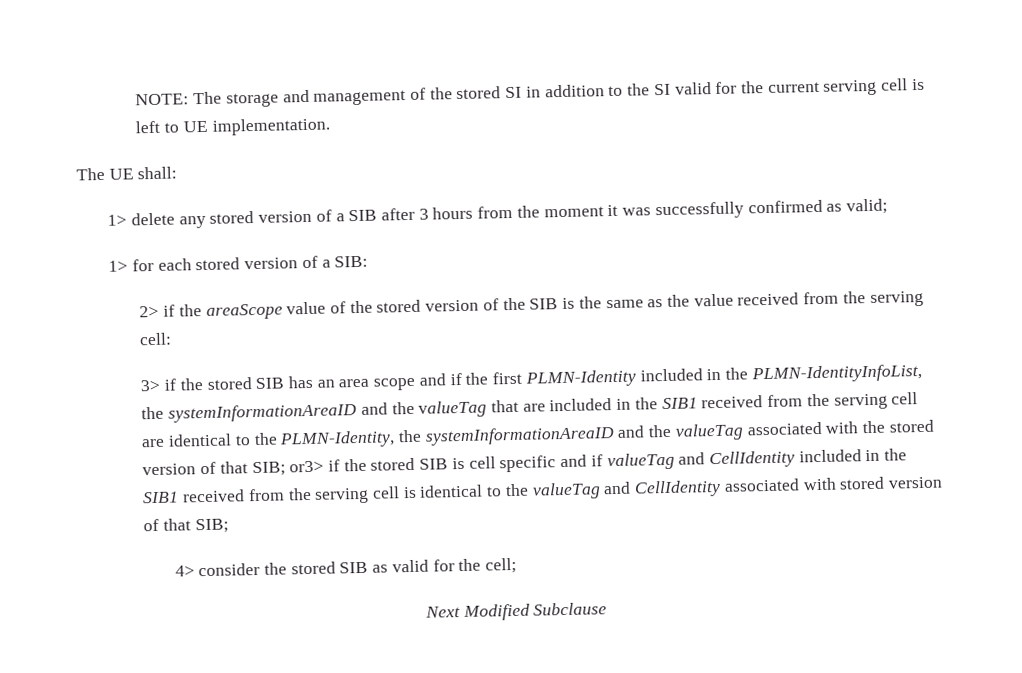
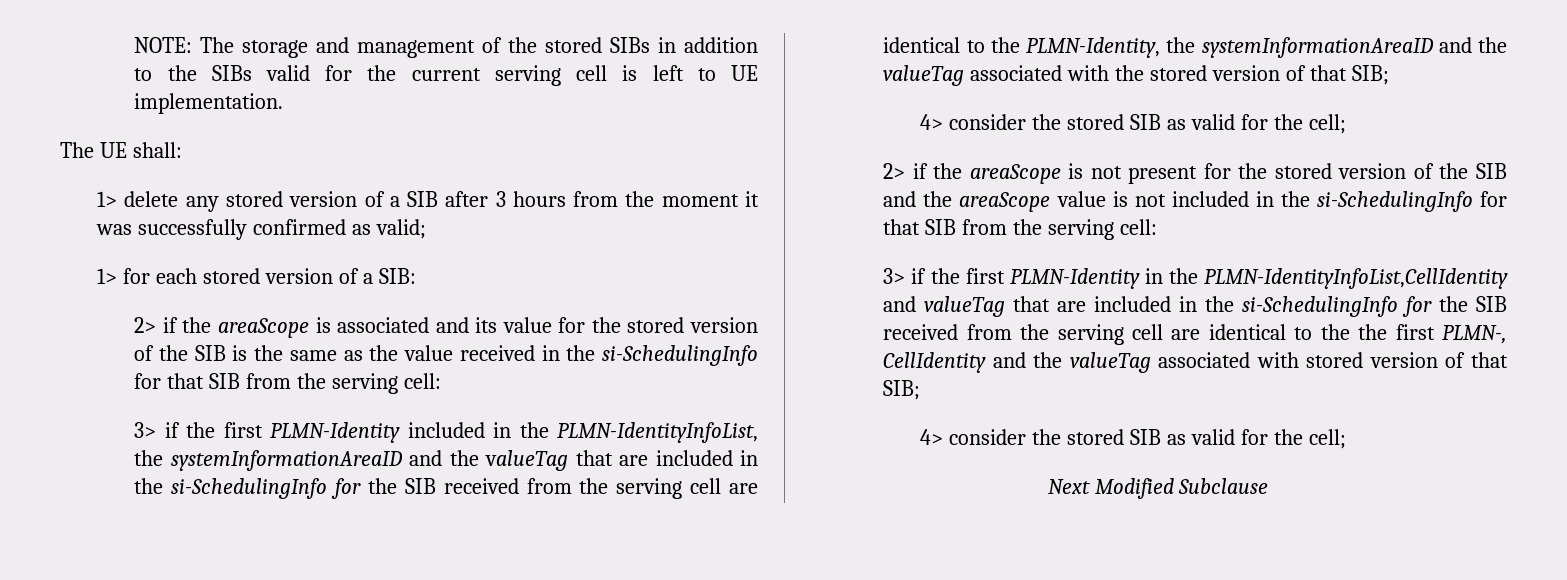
- NOTE: The storage and management of the stored SI in addition to the SI valid for the current serving cell is left to UE implementation.
+ NOTE: The storage and management of the stored SIBs in addition to the SIBs valid for the current serving cell is left to UE implementation.
- 2> if the areaScope value of the stored version of the SIB is the same as the value received from the serving cell:
- 3> if the stored SIB has an area scope and if the first PLMN-Identity included in the PLMN-IdentityInfoList, the systemInformationAreaID and the valueTag that are included in the SIB1 received from the serving cell are identical to the PLMN-Identity, the systemInformationAreaID and the valueTag associated with the stored version of that SIB; or3> if the stored SIB is cell specific and if valueTag and CellIdentity included in the SIB1 received from the serving cell is identical to the valueTag and CellIdentity associated with stored version of that SIB;
+ 2> if the areaScope is associated and its value for the stored version of the SIB is the same as the value received in the si-SchedulingInfo for that SIB from the serving cell:
+ 3> if the first PLMN-Identity included in the PLMN-IdentityInfoList, the systemInformationAreaID and the valueTag that are included in the si-SchedulingInfo for the SIB received from the serving cell are identical to the PLMN-Identity, the systemInformationAreaID and the valueTag associated with the stored version of that SIB;
+ 4> consider the stored SIB as valid for the cell;
+ 2> if the areaScope is not present for the stored version of the SIB and the areaScope value is not included in the si-SchedulingInfo for that SIB from the serving cell:
+ 3> if the first PLMN-Identity in the PLMN-IdentityInfoList,CellIdentity and valueTag that are included in the si-SchedulingInfo for the SIB received from the serving cell are identical to the the first PLMN-, CellIdentity and the valueTag associated with stored version of that SIB;

